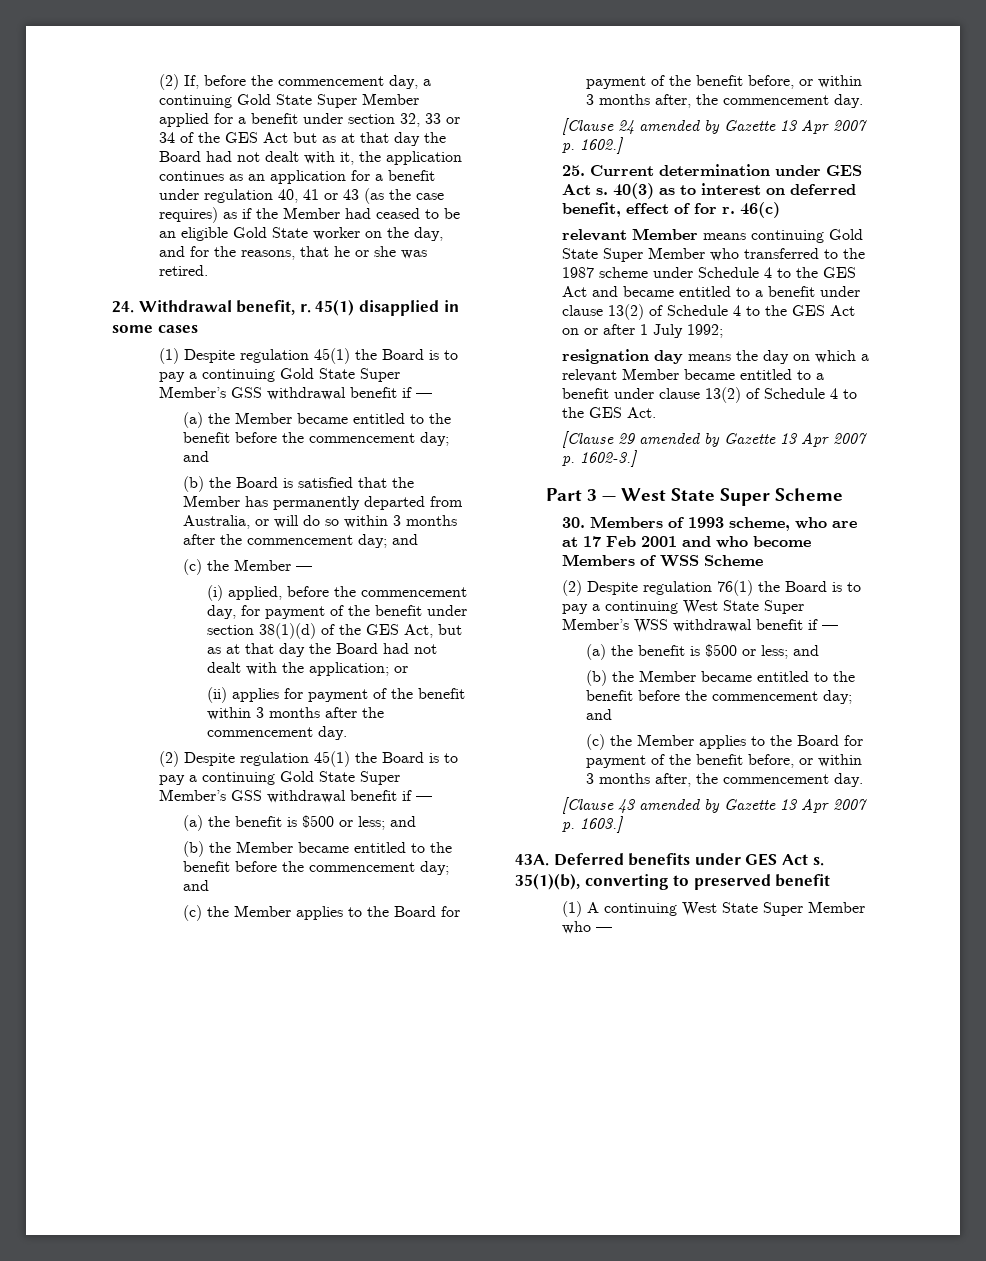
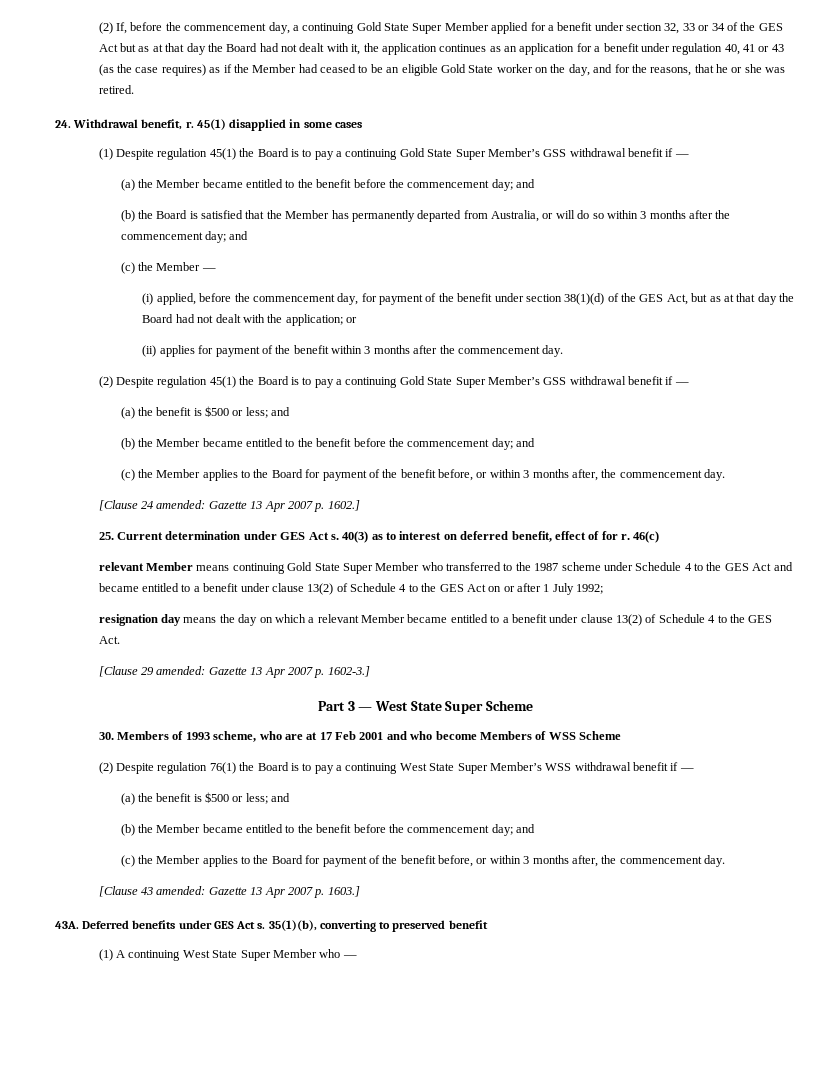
- [Clause 24 amended by Gazette 13 Apr 2007 p. 1602.]
+ [Clause 24 amended: Gazette 13 Apr 2007 p. 1602.]
- [Clause 29 amended by Gazette 13 Apr 2007 p. 1602-3.]
+ [Clause 29 amended: Gazette 13 Apr 2007 p. 1602-3.]
- [Clause 43 amended by Gazette 13 Apr 2007 p. 1603.]
+ [Clause 43 amended: Gazette 13 Apr 2007 p. 1603.]

